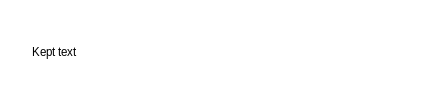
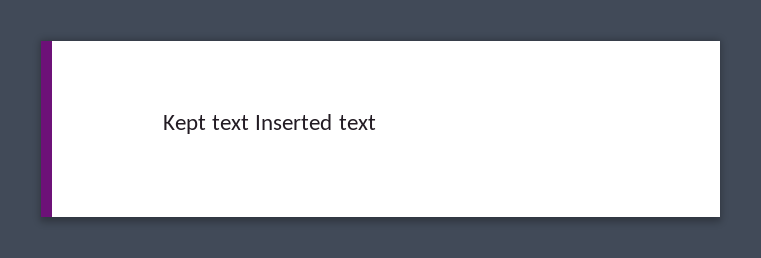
- Kept text
+ Kept text Inserted text

